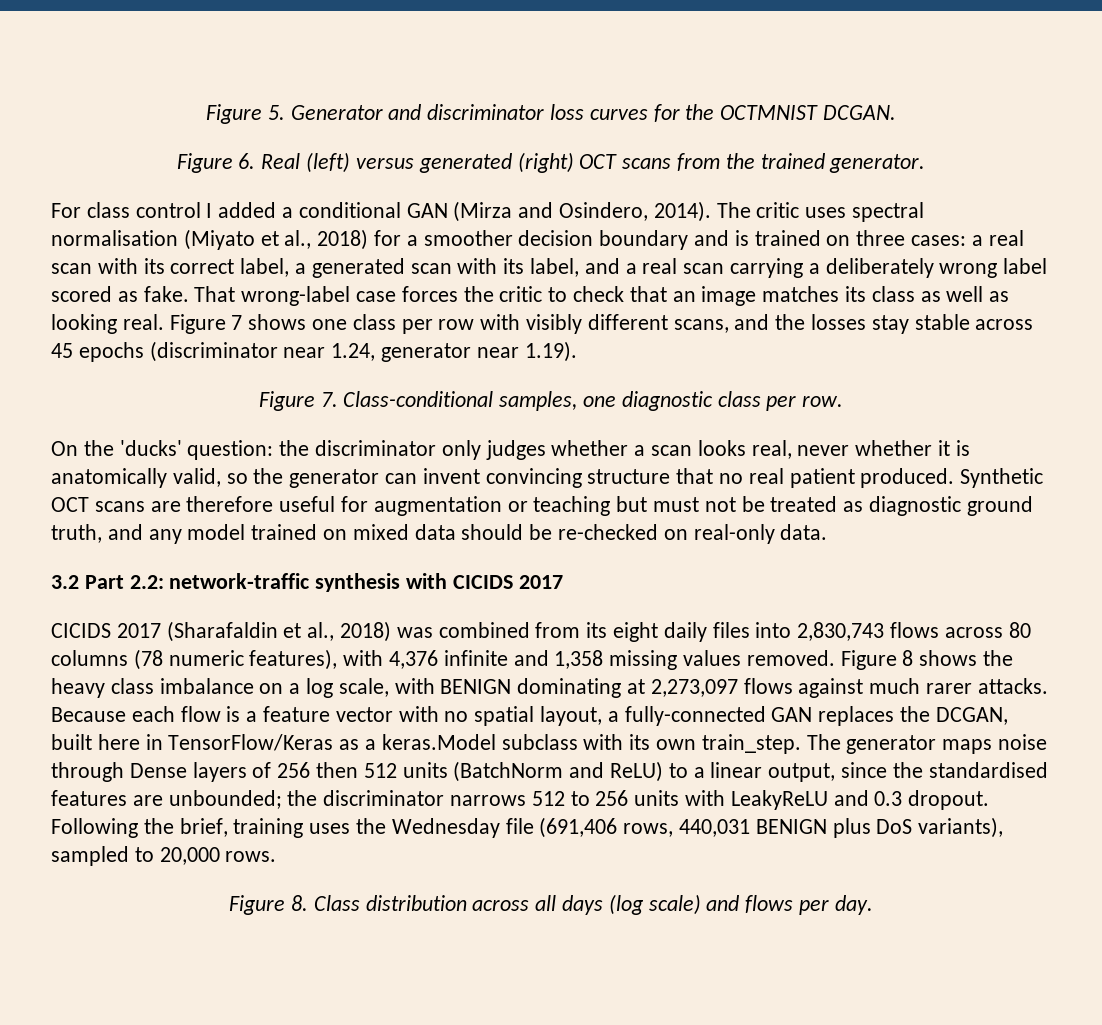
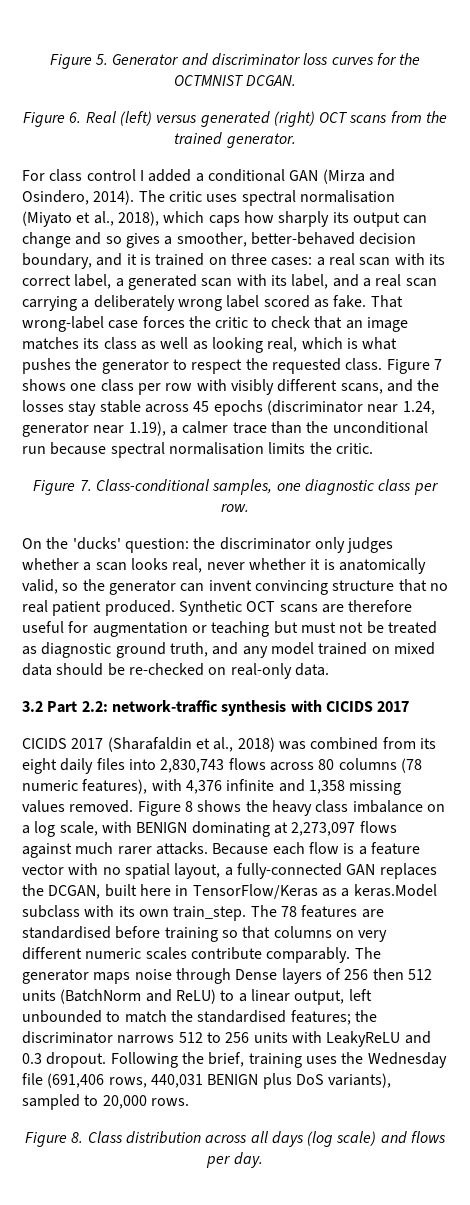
- The critic uses spectral normalisation (Miyato et al., 2018) for a smoother decision boundary and is trained on three cases: a real scan with its correct label, a generated scan with its label, and a real scan carrying a deliberately wrong label scored as fake.
+ The critic uses spectral normalisation (Miyato et al., 2018), which caps how sharply its output can change and so gives a smoother, better-behaved decision boundary, and it is trained on three cases: a real scan with its correct label, a generated scan with its label, and a real scan carrying a deliberately wrong label scored as fake.
- That wrong-label case forces the critic to check that an image matches its class as well as looking real.
+ That wrong-label case forces the critic to check that an image matches its class as well as looking real, which is what pushes the generator to respect the requested class.
- Figure 7 shows one class per row with visibly different scans, and the losses stay stable across 45 epochs (discriminator near 1.24, generator near 1.19).
+ Figure 7 shows one class per row with visibly different scans, and the losses stay stable across 45 epochs (discriminator near 1.24, generator near 1.19), a calmer trace than the unconditional run because spectral normalisation limits the critic.
- The generator maps noise through Dense layers of 256 then 512 units (BatchNorm and ReLU) to a linear output, since the standardised features are unbounded; the discriminator narrows 512 to 256 units with LeakyReLU and 0.3 dropout.
+ The 78 features are standardised before training so that columns on very different numeric scales contribute comparably. The generator maps noise through Dense layers of 256 then 512 units (BatchNorm and ReLU) to a linear output, left unbounded to match the standardised features; the discriminator narrows 512 to 256 units with LeakyReLU and 0.3 dropout.

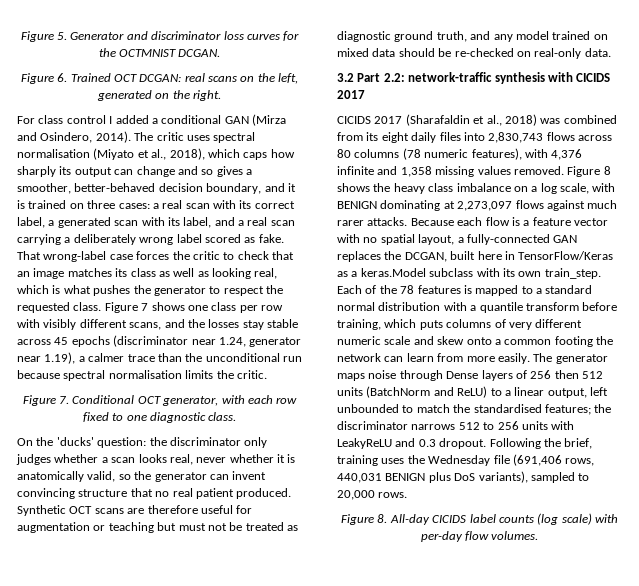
- Figure 6. Real (left) versus generated (right) OCT scans from the trained generator.
+ Figure 6. Trained OCT DCGAN: real scans on the left, generated on the right.
- Figure 7. Class-conditional samples, one diagnostic class per row.
+ Figure 7. Conditional OCT generator, with each row fixed to one diagnostic class.
- The 78 features are standardised before training so that columns on very different numeric scales contribute comparably.
+ Each of the 78 features is mapped to a standard normal distribution with a quantile transform before training, which puts columns of very different numeric scale and skew onto a common footing the network can learn from more easily.
- Figure 8. Class distribution across all days (log scale) and flows per day.
+ Figure 8. All-day CICIDS label counts (log scale) with per-day flow volumes.

